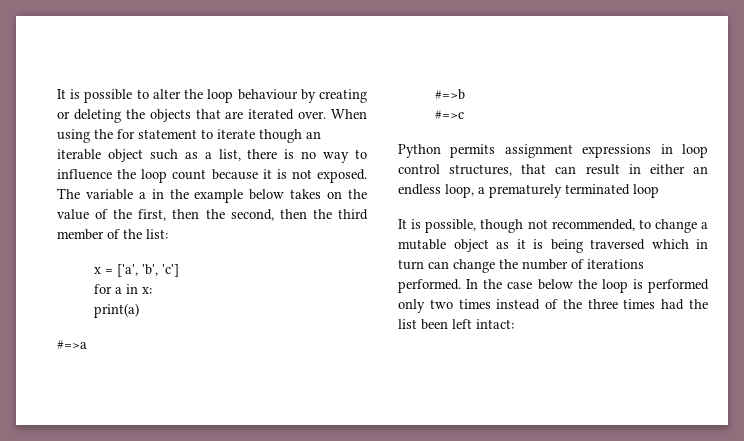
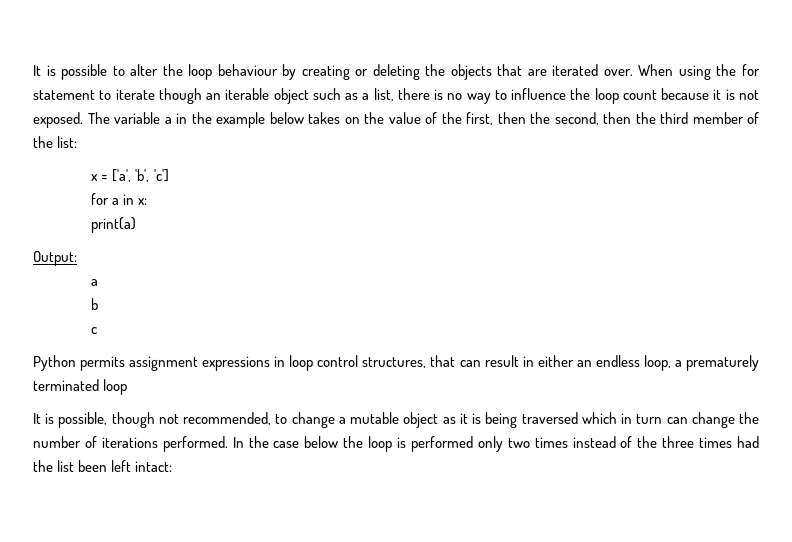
- #=>a
- #=>b
- #=>c
+ Output:
+ a
+ b
+ c

